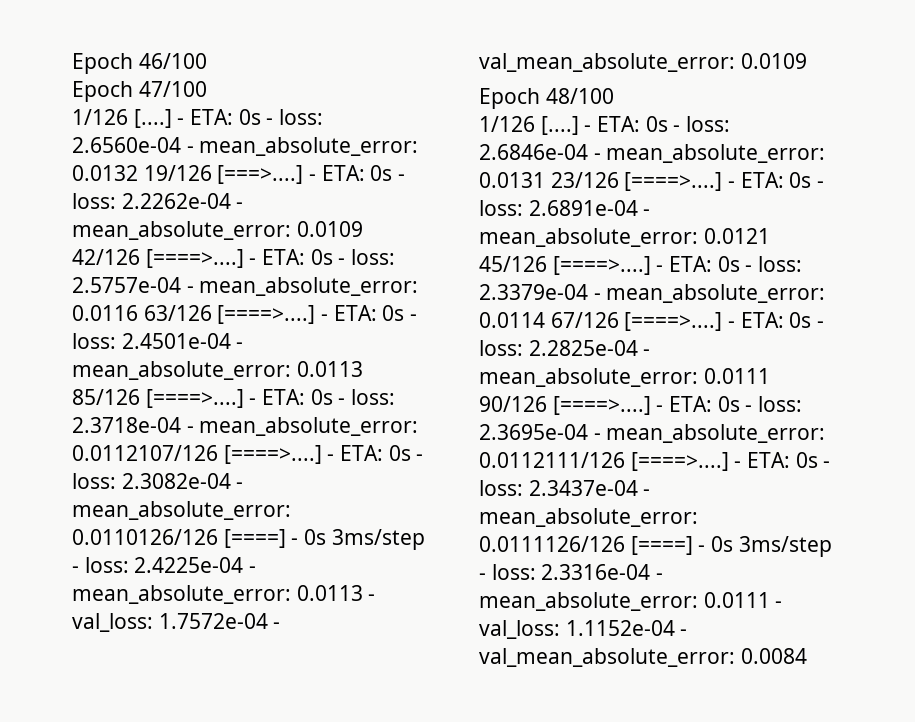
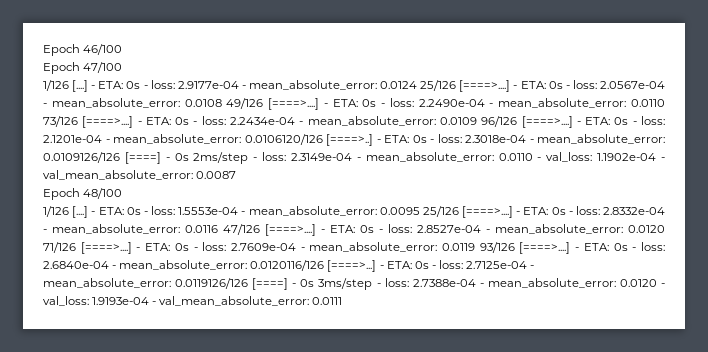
- - ETA: 0s - loss: 2.6560e-04 - mean_absolute_error: 0.0132 19/126 [===>....] - ETA: 0s - loss: 2.2262e-04 - mean_absolute_error: 0.0109 42/126 [====>....] - ETA: 0s - loss: 2.5757e-04 - mean_absolute_error: 0.0116 63/126 [====>....] - ETA: 0s - loss: 2.4501e-04 - mean_absolute_error: 0.0113 85/126 [====>....] - ETA: 0s - loss: 2.3718e-04 - mean_absolute_error: 0.0112107/126 [====>....] - ETA: 0s - loss: 2.3082e-04 - mean_absolute_error: 0.0110126/126 [====] - 0s 3ms/step - loss: 2.4225e-04 - mean_absolute_error: 0.0113 - val_loss: 1.7572e-04 - val_mean_absolute_error: 0.0109
+ - ETA: 0s - loss: 2.9177e-04 - mean_absolute_error: 0.0124 25/126 [====>....] - ETA: 0s - loss: 2.0567e-04 - mean_absolute_error: 0.0108 49/126 [====>....] - ETA: 0s - loss: 2.2490e-04 - mean_absolute_error: 0.0110 73/126 [====>....] - ETA: 0s - loss: 2.2434e-04 - mean_absolute_error: 0.0109 96/126 [====>....] - ETA: 0s - loss: 2.1201e-04 - mean_absolute_error: 0.0106120/126 [====>..] - ETA: 0s - loss: 2.3018e-04 - mean_absolute_error: 0.0109126/126 [====] - 0s 2ms/step - loss: 2.3149e-04 - mean_absolute_error: 0.0110 - val_loss: 1.1902e-04 - val_mean_absolute_error: 0.0087
- - ETA: 0s - loss: 2.6846e-04 - mean_absolute_error: 0.0131 23/126 [====>....] - ETA: 0s - loss: 2.6891e-04 - mean_absolute_error: 0.0121 45/126 [====>....] - ETA: 0s - loss: 2.3379e-04 - mean_absolute_error: 0.0114 67/126 [====>....] - ETA: 0s - loss: 2.2825e-04 - mean_absolute_error: 0.0111 90/126 [====>....] - ETA: 0s - loss: 2.3695e-04 - mean_absolute_error: 0.0112111/126 [====>....] - ETA: 0s - loss: 2.3437e-04 - mean_absolute_error: 0.0111126/126 [====] - 0s 3ms/step - loss: 2.3316e-04 - mean_absolute_error: 0.0111 - val_loss: 1.1152e-04 - val_mean_absolute_error: 0.0084
+ - ETA: 0s - loss: 1.5553e-04 - mean_absolute_error: 0.0095 25/126 [====>....] - ETA: 0s - loss: 2.8332e-04 - mean_absolute_error: 0.0116 47/126 [====>....] - ETA: 0s - loss: 2.8527e-04 - mean_absolute_error: 0.0120 71/126 [====>....] - ETA: 0s - loss: 2.7609e-04 - mean_absolute_error: 0.0119 93/126 [====>....] - ETA: 0s - loss: 2.6840e-04 - mean_absolute_error: 0.0120116/126 [====>...] - ETA: 0s - loss: 2.7125e-04 - mean_absolute_error: 0.0119126/126 [====] - 0s 3ms/step - loss: 2.7388e-04 - mean_absolute_error: 0.0120 - val_loss: 1.9193e-04 - val_mean_absolute_error: 0.0111

